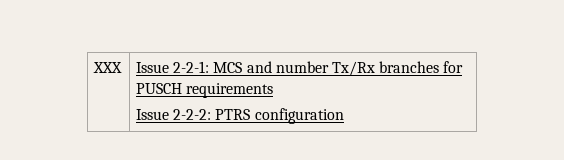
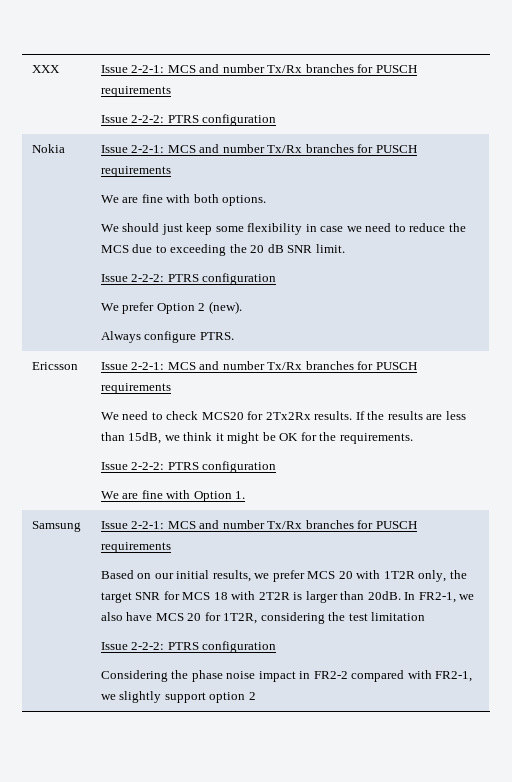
+ Nokia | Issue 2-2-1: MCS and number Tx/Rx branches for PUSCH requirements
+ We are fine with both options.
+ We should just keep some flexibility in case we need to reduce the MCS due to exceeding the 20 dB SNR limit.
+ Issue 2-2-2: PTRS configuration
+ We prefer Option 2 (new).
+ Always configure PTRS.
+ Ericsson | Issue 2-2-1: MCS and number Tx/Rx branches for PUSCH requirements
+ We need to check MCS20 for 2Tx2Rx results. If the results are less than 15dB, we think it might be OK for the requirements.
+ Issue 2-2-2: PTRS configuration
+ We are fine with Option 1.
+ Samsung | Issue 2-2-1: MCS and number Tx/Rx branches for PUSCH requirements
+ Based on our initial results, we prefer MCS 20 with 1T2R only, the target SNR for MCS 18 with 2T2R is larger than 20dB. In FR2-1, we also have MCS 20 for 1T2R, considering the test limitation
+ Issue 2-2-2: PTRS configuration
+ Considering the phase noise impact in FR2-2 compared with FR2-1, we slightly support option 2

